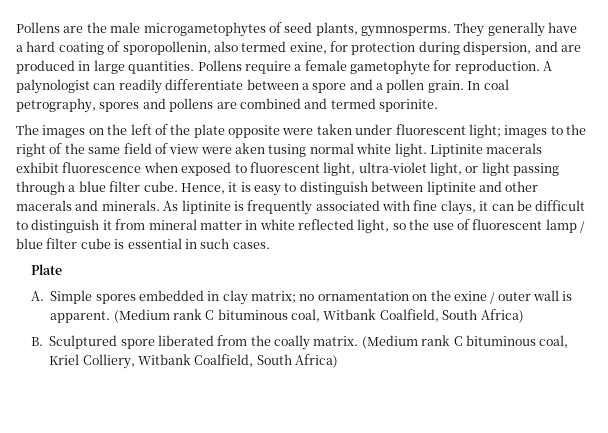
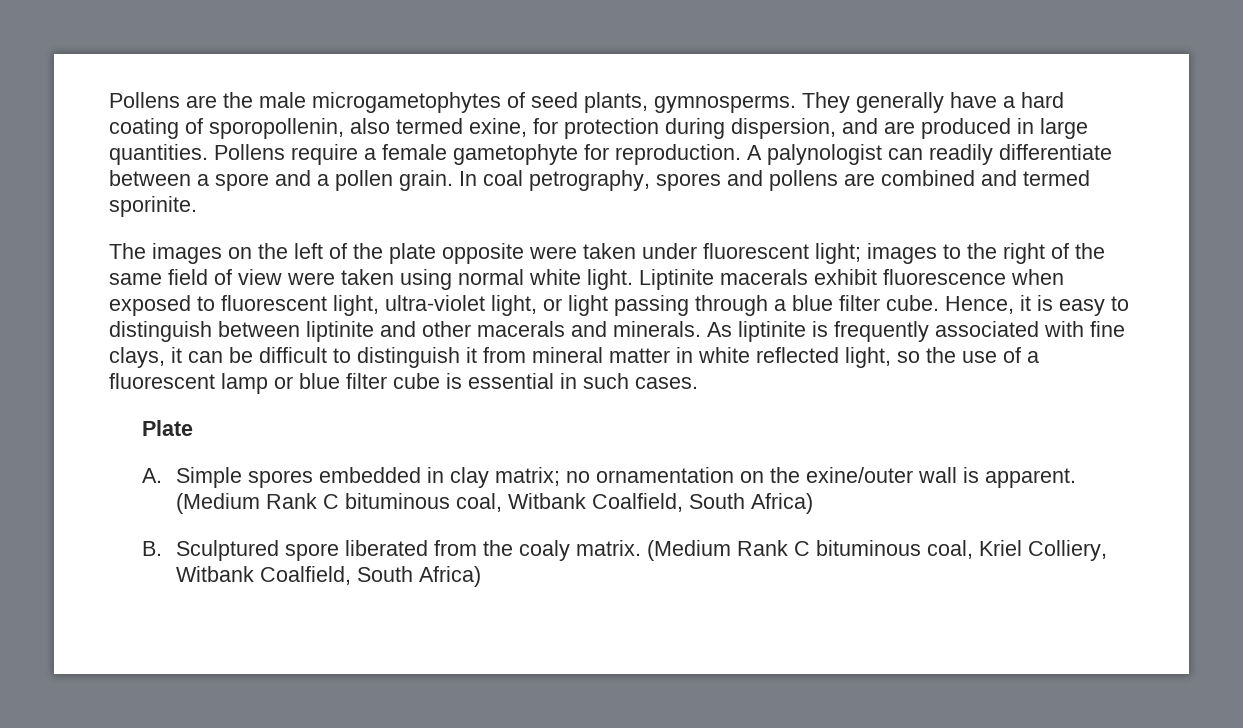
- The images on the left of the plate opposite were taken under fluorescent light; images to the right of the same field of view were aken tusing normal white light.
+ The images on the left of the plate opposite were taken under fluorescent light; images to the right of the same field of view were taken using normal white light.
- As liptinite is frequently associated with fine clays, it can be difficult to distinguish it from mineral matter in white reflected light, so the use of fluorescent lamp / blue filter cube is essential in such cases.
+ As liptinite is frequently associated with fine clays, it can be difficult to distinguish it from mineral matter in white reflected light, so the use of a fluorescent lamp or blue filter cube is essential in such cases.
- A. Simple spores embedded in clay matrix; no ornamentation on the exine / outer wall is apparent.
+ A. Simple spores embedded in clay matrix; no ornamentation on the exine/outer wall is apparent.
- (Medium rank C bituminous coal, Witbank Coalfield, South Africa)
+ (Medium Rank C bituminous coal, Witbank Coalfield, South Africa)
- B. Sculptured spore liberated from the coally matrix.
+ B. Sculptured spore liberated from the coaly matrix.
- (Medium rank C bituminous coal, Kriel Colliery, Witbank Coalfield, South Africa)
+ (Medium Rank C bituminous coal, Kriel Colliery, Witbank Coalfield, South Africa)

